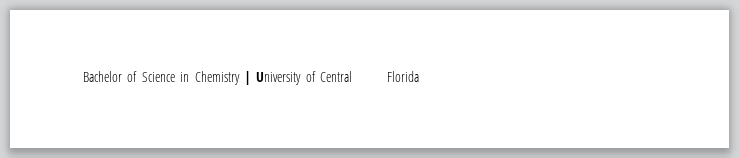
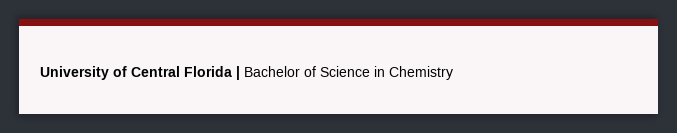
- Bachelor of Science in Chemistry | University of Central Florida
+ University of Central Florida | Bachelor of Science in Chemistry

